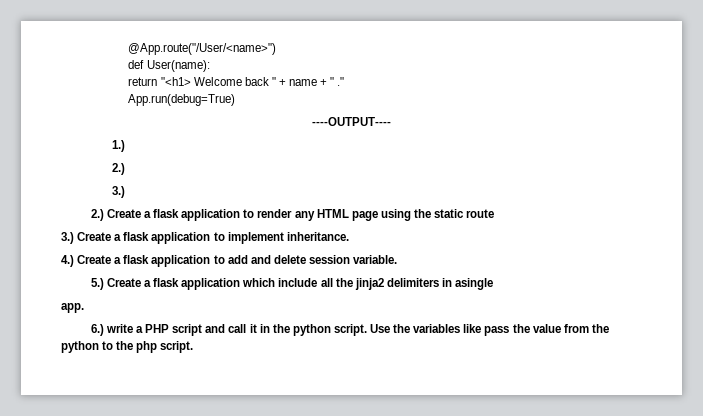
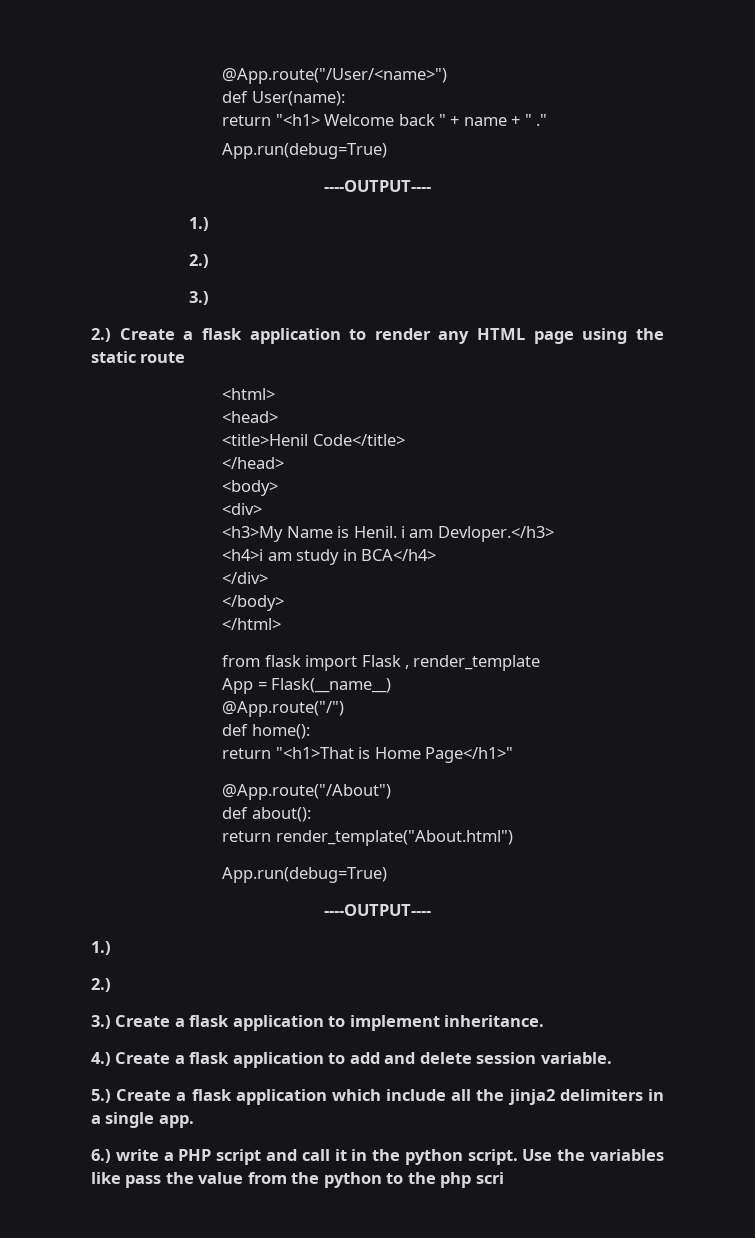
+ <html>
+ <head>
+ <title>Henil Code</title>
+ </head>
+ <body>
+ <div>
+ <h3>My Name is Henil. i am Devloper.</h3>
+ <h4>i am study in BCA</h4>
+ </div>
+ </body>
+ </html>
+ from flask import Flask , render_template
+ App = Flask(__name__)
+ @App.route("/")
+ def home():
+ return "<h1>That is Home Page</h1>"
+ @App.route("/About")
+ def about():
+ return render_template("About.html")
+ App.run(debug=True)
+ ----OUTPUT----
+ 1.)
+ 2.)
- 5.) Create a flask application which include all the jinja2 delimiters in asingle
- app.
+ 5.) Create a flask application which include all the jinja2 delimiters in a single app.
- Use the variables like pass the value from the python to the php script.
+ Use the variables like pass the value from the python to the php scri

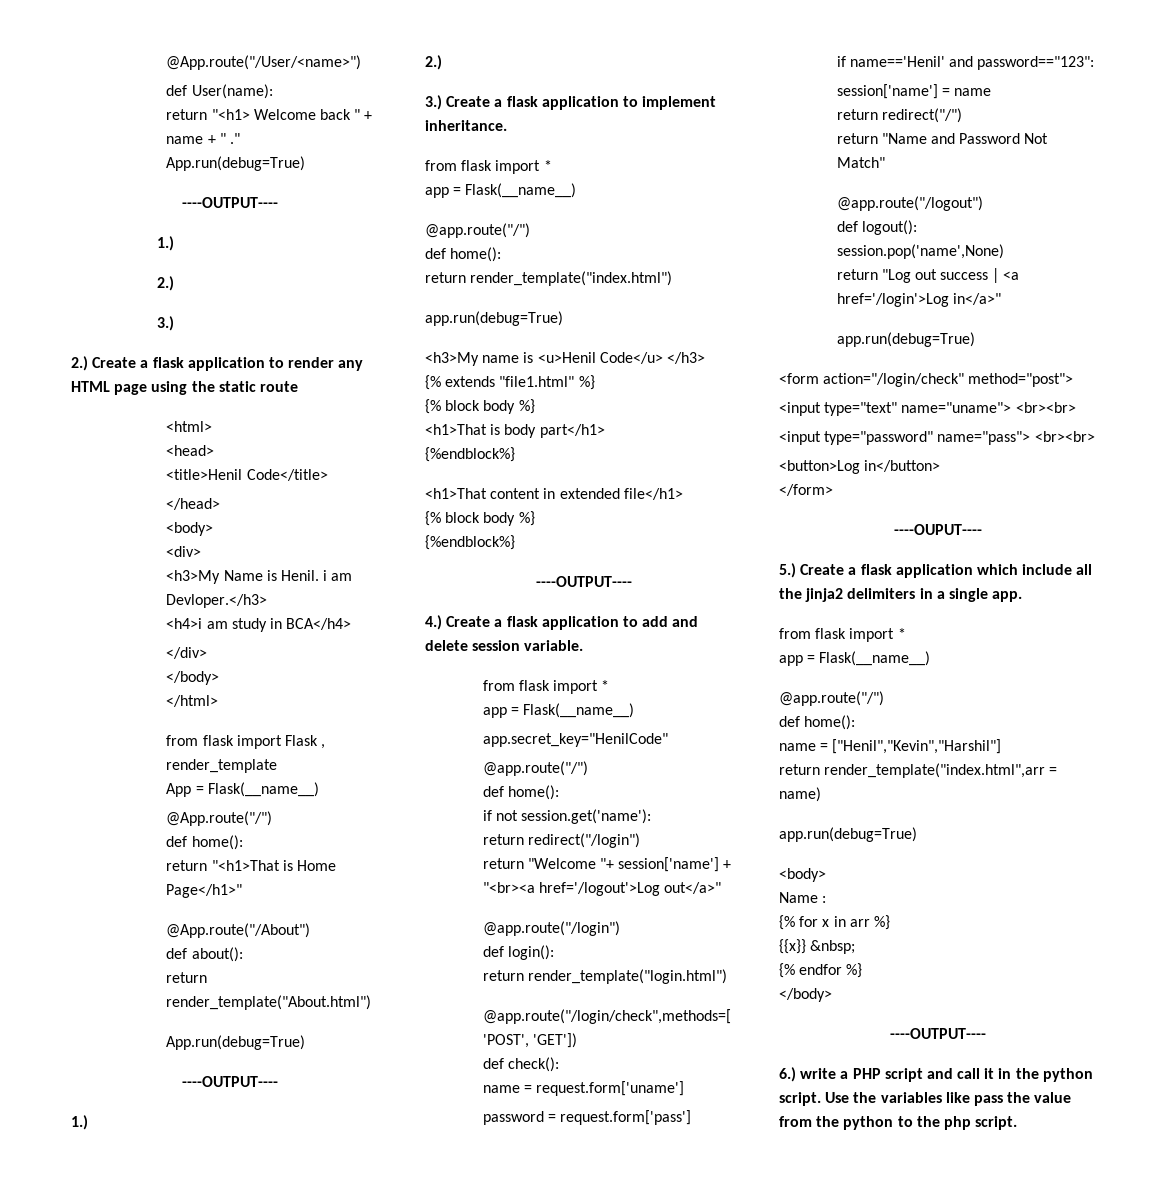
  3.) Create a flask application to implement inheritance.
+ from flask import *
+ app = Flask(__name__)
+ @app.route("/")
+ def home():
+ return render_template("index.html")
+ app.run(debug=True)
+ <h3>My name is <u>Henil Code</u> </h3>
+ {% extends "file1.html" %}
+ {% block body %}
+ <h1>That is body part</h1>
+ {%endblock%}
+ <h1>That content in extended file</h1>
+ {% block body %}
+ {%endblock%}
+ ----OUTPUT----
  4.) Create a flask application to add and delete session variable.
+ from flask import *
+ app = Flask(__name__)
+ app.secret_key="HenilCode"
+ @app.route("/")
+ def home():
+ if not session.get('name'):
+ return redirect("/login")
+ return "Welcome "+ session['name'] + "<br><a href='/logout'>Log out</a>"
+ @app.route("/login")
+ def login():
+ return render_template("login.html")
+ @app.route("/login/check",methods=[ 'POST', 'GET'])
+ def check():
+ name = request.form['uname']
+ password = request.form['pass']
+ if name=='Henil' and password=="123":
+ session['name'] = name
+ return redirect("/")
+ return "Name and Password Not Match"
+ @app.route("/logout")
+ def logout():
+ session.pop('name',None)
+ return "Log out success | <a href='/login'>Log in</a>"
+ app.run(debug=True)
+ <form action="/login/check" method="post">
+ <input type="text" name="uname"> <br><br>
+ <input type="password" name="pass"> <br><br>
+ <button>Log in</button>
+ </form>
+ ----OUPUT----
  5.) Create a flask application which include all the jinja2 delimiters in a single app.
+ from flask import *
+ app = Flask(__name__)
+ @app.route("/")
+ def home():
+ name = ["Henil","Kevin","Harshil"]
+ return render_template("index.html",arr = name)
+ app.run(debug=True)
+ <body>
+ Name :
+ {% for x in arr %}
+ {{x}} &nbsp;
+ {% endfor %}
+ </body>
+ ----OUTPUT----
- Use the variables like pass the value from the python to the php scri
+ Use the variables like pass the value from the python to the php script.

